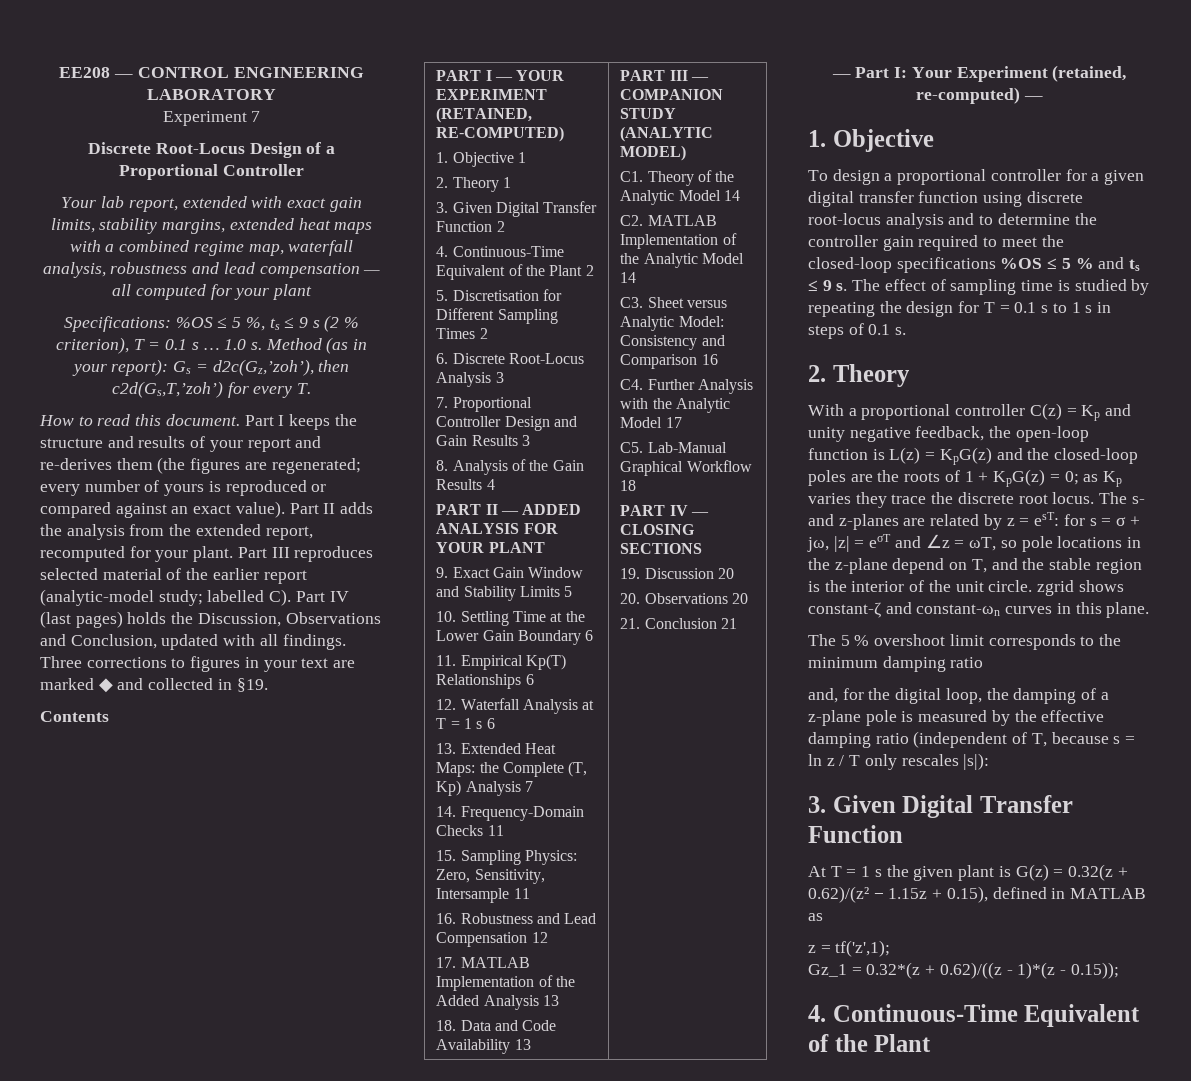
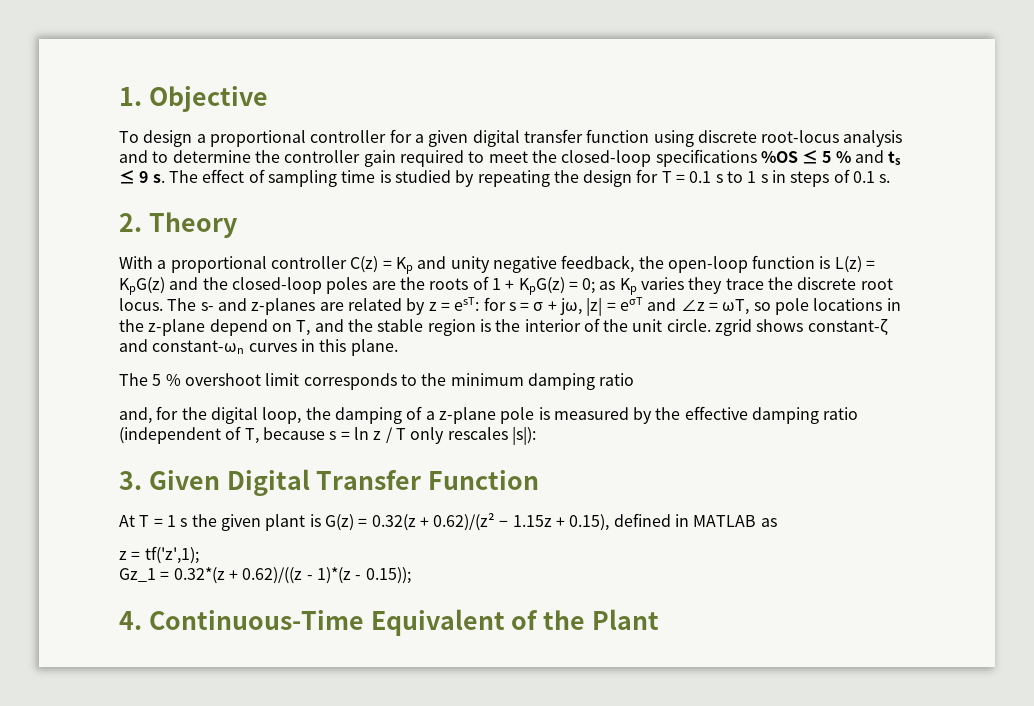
- EE208 — CONTROL ENGINEERING LABORATORY
- Experiment 7
- Discrete Root-Locus Design of a Proportional Controller
- Your lab report, extended with exact gain limits, stability margins, extended heat maps with a combined regime map, waterfall analysis, robustness and lead compensation — all computed for your plant
- Specifications: %OS ≤ 5 %, ts ≤ 9 s (2 % criterion), T = 0.1 s … 1.0 s. Method (as in your report): Gs = d2c(Gz,’zoh’), then c2d(Gs,T,’zoh’) for every T.
- How to read this document. Part I keeps the structure and results of your report and re-derives them (the figures are regenerated; every number of yours is reproduced or compared against an exact value). Part II adds the analysis from the extended report, recomputed for your plant. Part III reproduces selected material of the earlier report (analytic-model study; labelled C). Part IV (last pages) holds the Discussion, Observations and Conclusion, updated with all findings. Three corrections to figures in your text are marked ◆ and collected in §19.
- Contents
- PART I — YOUR EXPERIMENT (RETAINED, RE-COMPUTED)
- 1. Objective 1
- 2. Theory 1
- 3. Given Digital Transfer Function 2
- 4. Continuous-Time Equivalent of the Plant 2
- 5. Discretisation for Different Sampling Times 2
- 6. Discrete Root-Locus Analysis 3
- 7. Proportional Controller Design and Gain Results 3
- 8. Analysis of the Gain Results 4
- PART II — ADDED ANALYSIS FOR YOUR PLANT
- 9. Exact Gain Window and Stability Limits 5
- 10. Settling Time at the Lower Gain Boundary 6
- 11. Empirical Kp(T) Relationships 6
- 12. Waterfall Analysis at T = 1 s 6
- 13. Extended Heat Maps: the Complete (T, Kp) Analysis 7
- 14. Frequency-Domain Checks 11
- 15. Sampling Physics: Zero, Sensitivity, Intersample 11
- 16. Robustness and Lead Compensation 12
- 17. MATLAB Implementation of the Added Analysis 13
- 18. Data and Code Availability 13 | PART III — COMPANION STUDY (ANALYTIC MODEL)
- C1. Theory of the Analytic Model 14
- C2. MATLAB Implementation of the Analytic Model 14
- C3. Sheet versus Analytic Model: Consistency and Comparison 16
- C4. Further Analysis with the Analytic Model 17
- C5. Lab-Manual Graphical Workflow 18
- PART IV — CLOSING SECTIONS
- 19. Discussion 20
- 20. Observations 20
- 21. Conclusion 21
- — Part I: Your Experiment (retained, re-computed) —

